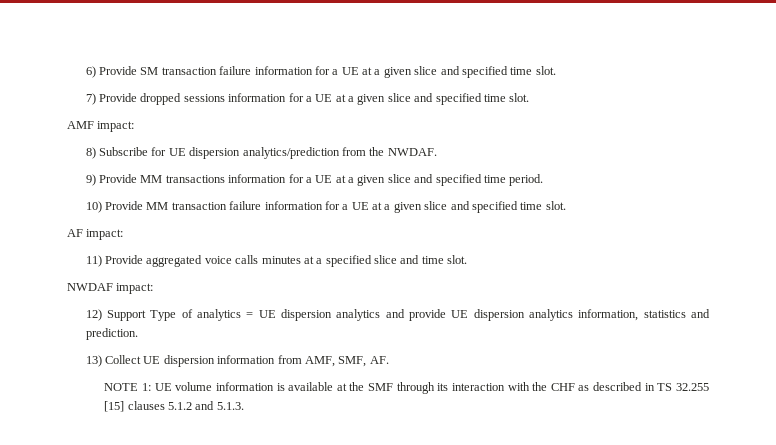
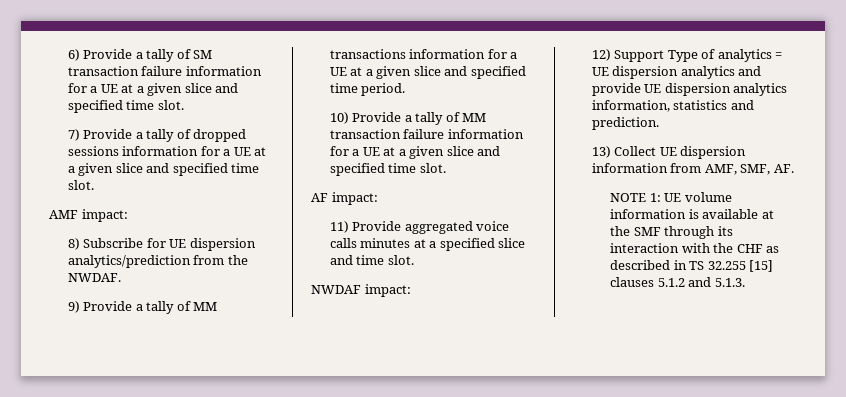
- 6) Provide SM transaction failure information for a UE at a given slice and specified time slot.
+ 6) Provide a tally of SM transaction failure information for a UE at a given slice and specified time slot.
- 7) Provide dropped sessions information for a UE at a given slice and specified time slot.
+ 7) Provide a tally of dropped sessions information for a UE at a given slice and specified time slot.
- 9) Provide MM transactions information for a UE at a given slice and specified time period.
+ 9) Provide a tally of MM transactions information for a UE at a given slice and specified time period.
- 10) Provide MM transaction failure information for a UE at a given slice and specified time slot.
+ 10) Provide a tally of MM transaction failure information for a UE at a given slice and specified time slot.

